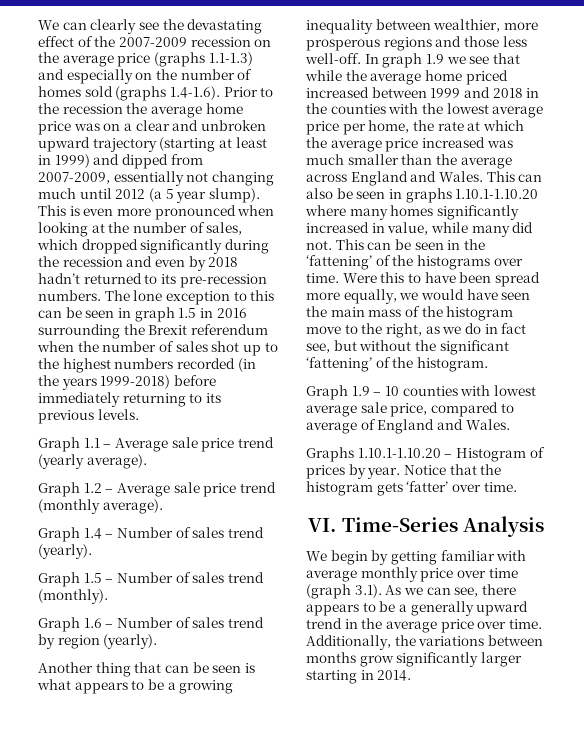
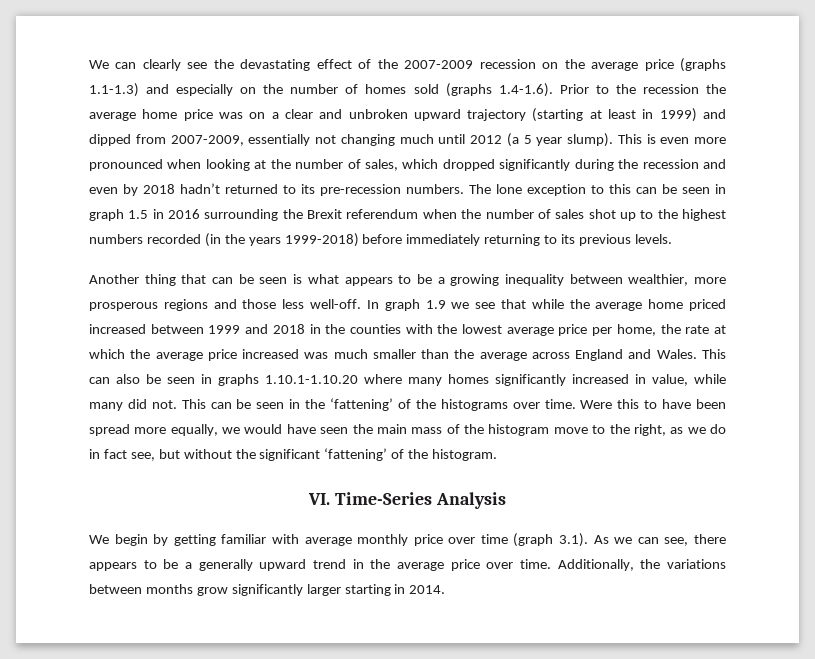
- Graph 1.1 – Average sale price trend (yearly average).
- Graph 1.2 – Average sale price trend (monthly average).
- Graph 1.4 – Number of sales trend (yearly).
- Graph 1.5 – Number of sales trend (monthly).
- Graph 1.6 – Number of sales trend by region (yearly).
- Graph 1.9 – 10 counties with lowest average sale price, compared to average of England and Wales.
- Graphs 1.10.1-1.10.20 – Histogram of prices by year. Notice that the histogram gets ‘fatter’ over time.

